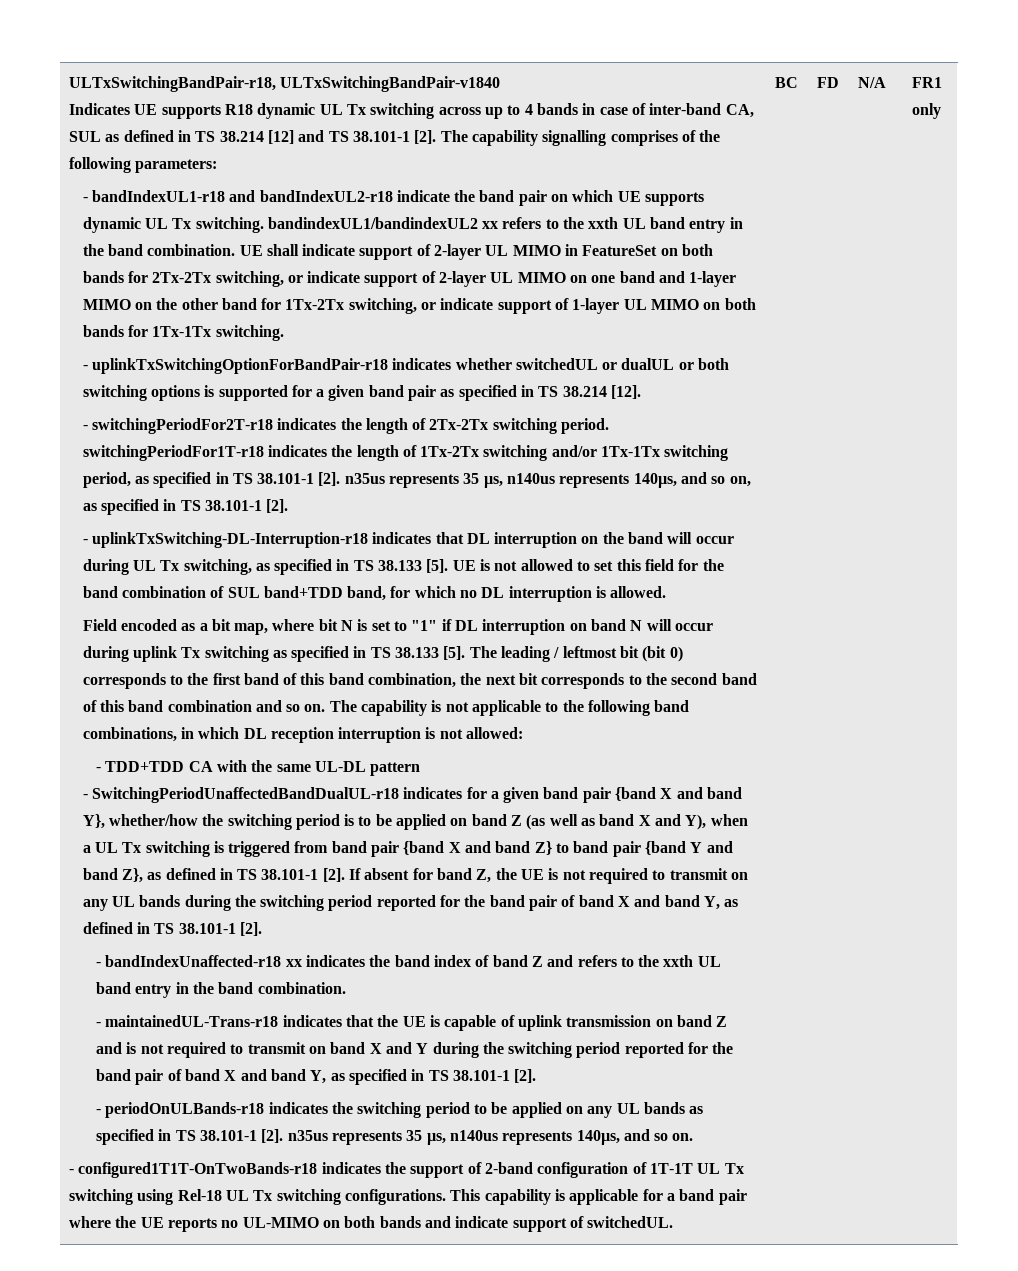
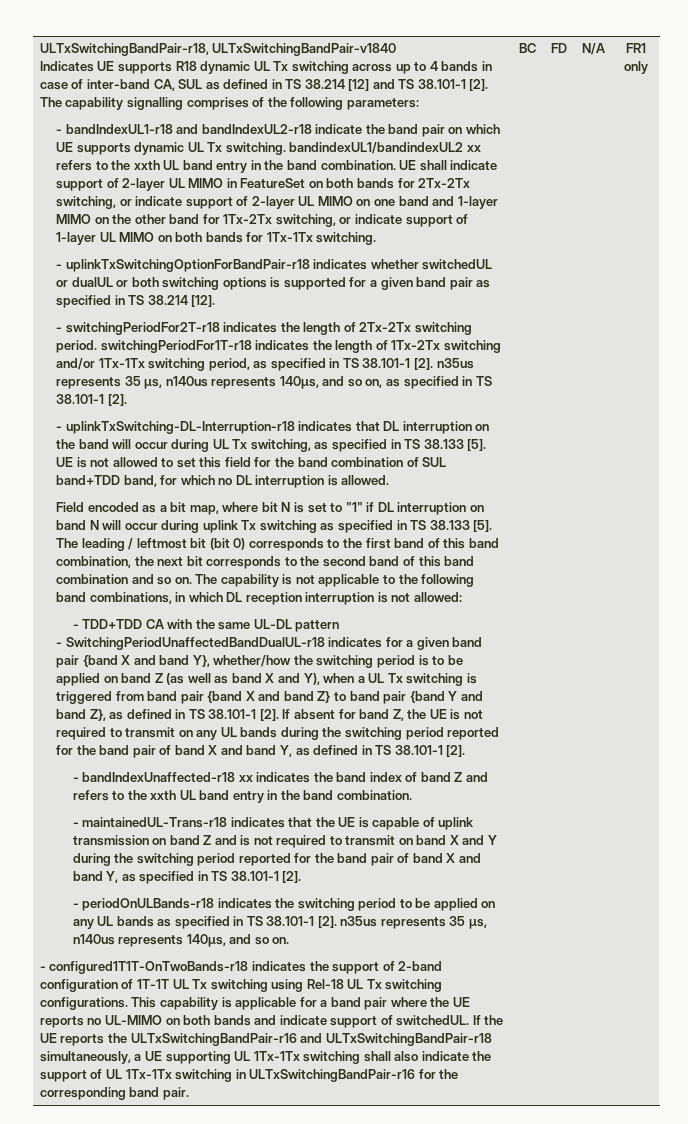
+ If the UE reports the ULTxSwitchingBandPair-r16 and ULTxSwitchingBandPair-r18 simultaneously, a UE supporting UL 1Tx-1Tx switching shall also indicate the support of UL 1Tx-1Tx switching in ULTxSwitchingBandPair-r16 for the corresponding band pair.

